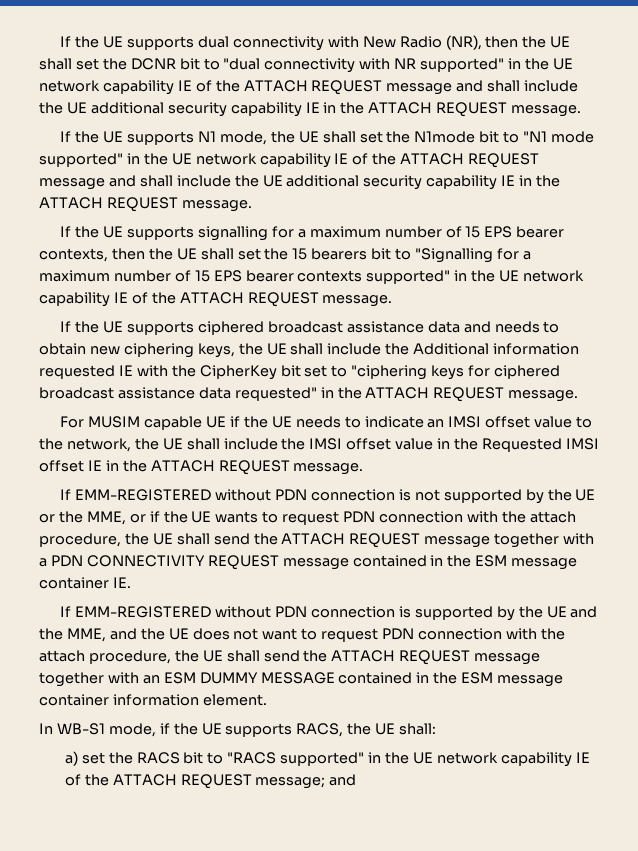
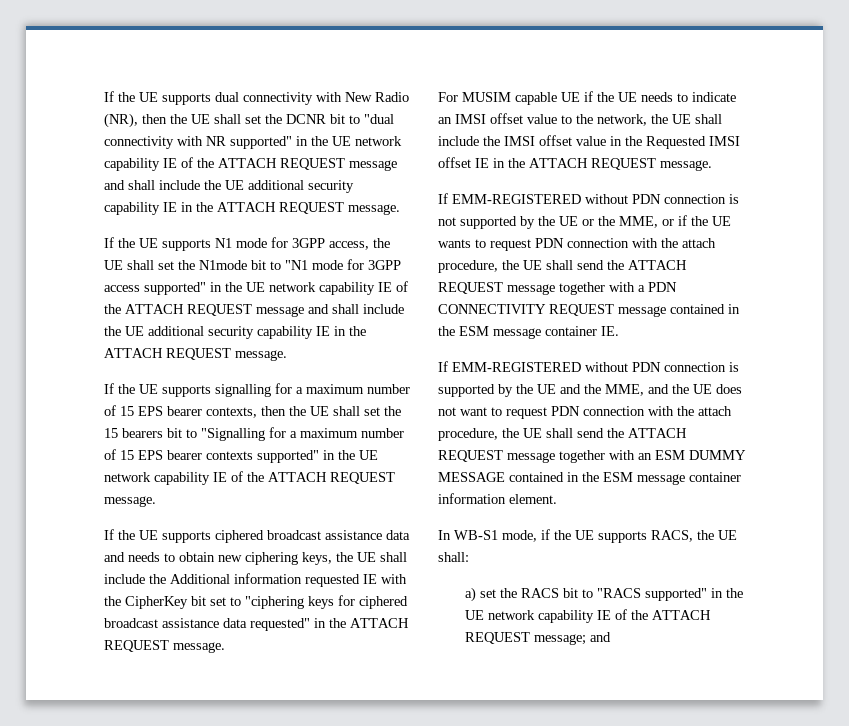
- If the UE supports N1 mode, the UE shall set the N1mode bit to "N1 mode supported" in the UE network capability IE of the ATTACH REQUEST message and shall include the UE additional security capability IE in the ATTACH REQUEST message.
+ If the UE supports N1 mode for 3GPP access, the UE shall set the N1mode bit to "N1 mode for 3GPP access supported" in the UE network capability IE of the ATTACH REQUEST message and shall include the UE additional security capability IE in the ATTACH REQUEST message.

